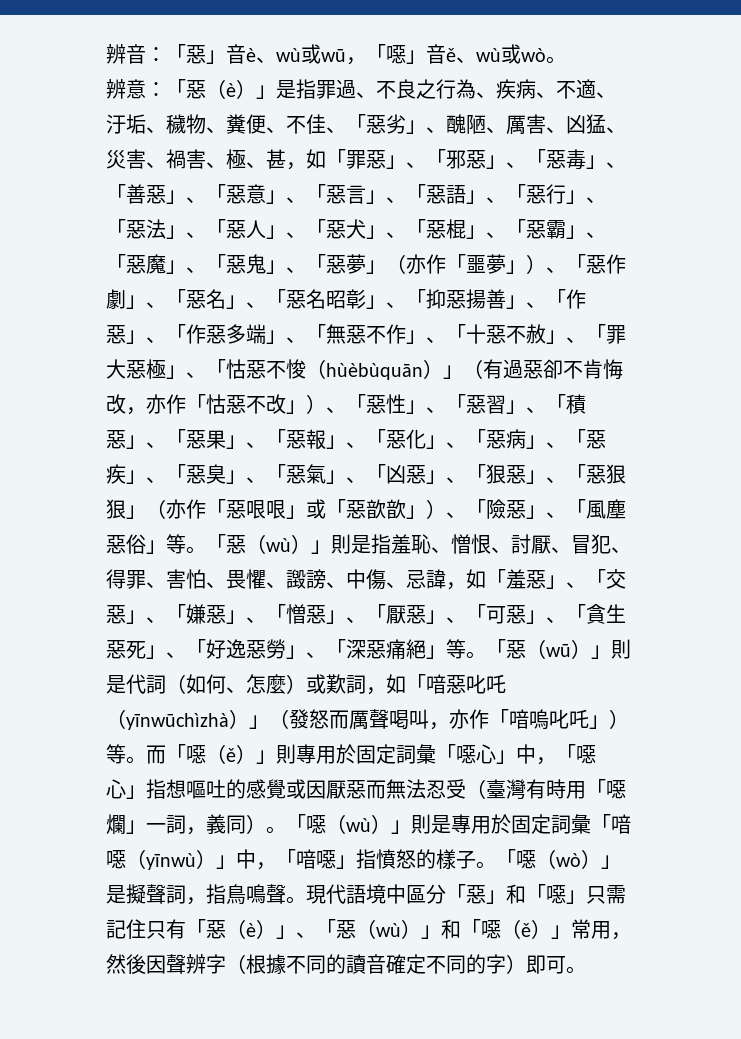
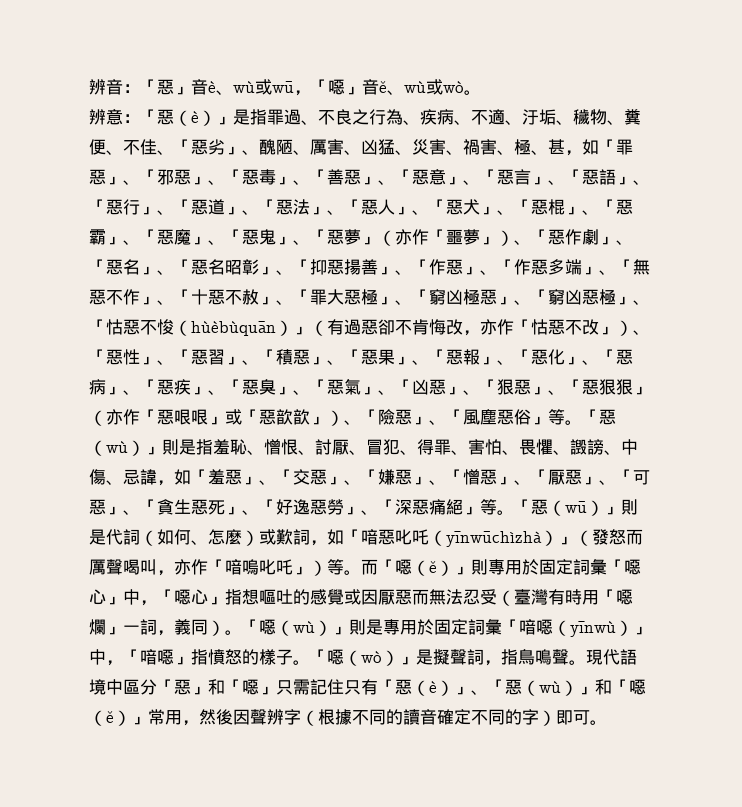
- 「惡（è）」是指罪過、不良之行為、疾病、不適、汙垢、穢物、糞便、不佳、「惡劣」、醜陋、厲害、凶猛、災害、禍害、極、甚，如「罪惡」、「邪惡」、「惡毒」、「善惡」、「惡意」、「惡言」、「惡語」、「惡行」、「惡法」、「惡人」、「惡犬」、「惡棍」、「惡霸」、「惡魔」、「惡鬼」、「惡夢」（亦作「噩夢」）、「惡作劇」、「惡名」、「惡名昭彰」、「抑惡揚善」、「作惡」、「作惡多端」、「無惡不作」、「十惡不赦」、「罪大惡極」、「怙惡不悛（hùèbùquān）」（有過惡卻不肯悔改，亦作「怙惡不改」）、「惡性」、「惡習」、「積惡」、「惡果」、「惡報」、「惡化」、「惡病」、「惡疾」、「惡臭」、「惡氣」、「凶惡」、「狠惡」、「惡狠狠」（亦作「惡哏哏」或「惡歆歆」）、「險惡」、「風塵惡俗」等。
+ 「惡（è）」是指罪過、不良之行為、疾病、不適、汙垢、穢物、糞便、不佳、「惡劣」、醜陋、厲害、凶猛、災害、禍害、極、甚，如「罪惡」、「邪惡」、「惡毒」、「善惡」、「惡意」、「惡言」、「惡語」、「惡行」、「惡道」、「惡法」、「惡人」、「惡犬」、「惡棍」、「惡霸」、「惡魔」、「惡鬼」、「惡夢」（亦作「噩夢」）、「惡作劇」、「惡名」、「惡名昭彰」、「抑惡揚善」、「作惡」、「作惡多端」、「無惡不作」、「十惡不赦」、「罪大惡極」、「窮凶極惡」、「窮凶惡極」、「怙惡不悛（hùèbùquān）」（有過惡卻不肯悔改，亦作「怙惡不改」）、「惡性」、「惡習」、「積惡」、「惡果」、「惡報」、「惡化」、「惡病」、「惡疾」、「惡臭」、「惡氣」、「凶惡」、「狠惡」、「惡狠狠」（亦作「惡哏哏」或「惡歆歆」）、「險惡」、「風塵惡俗」等。

